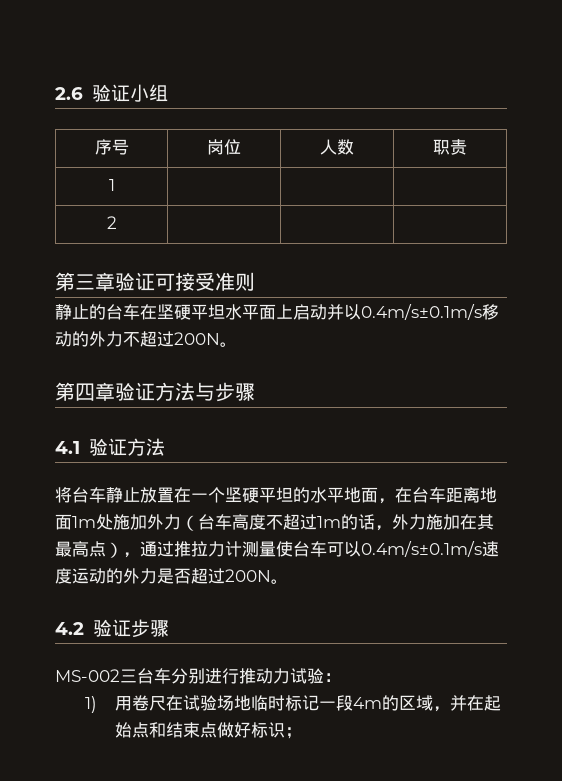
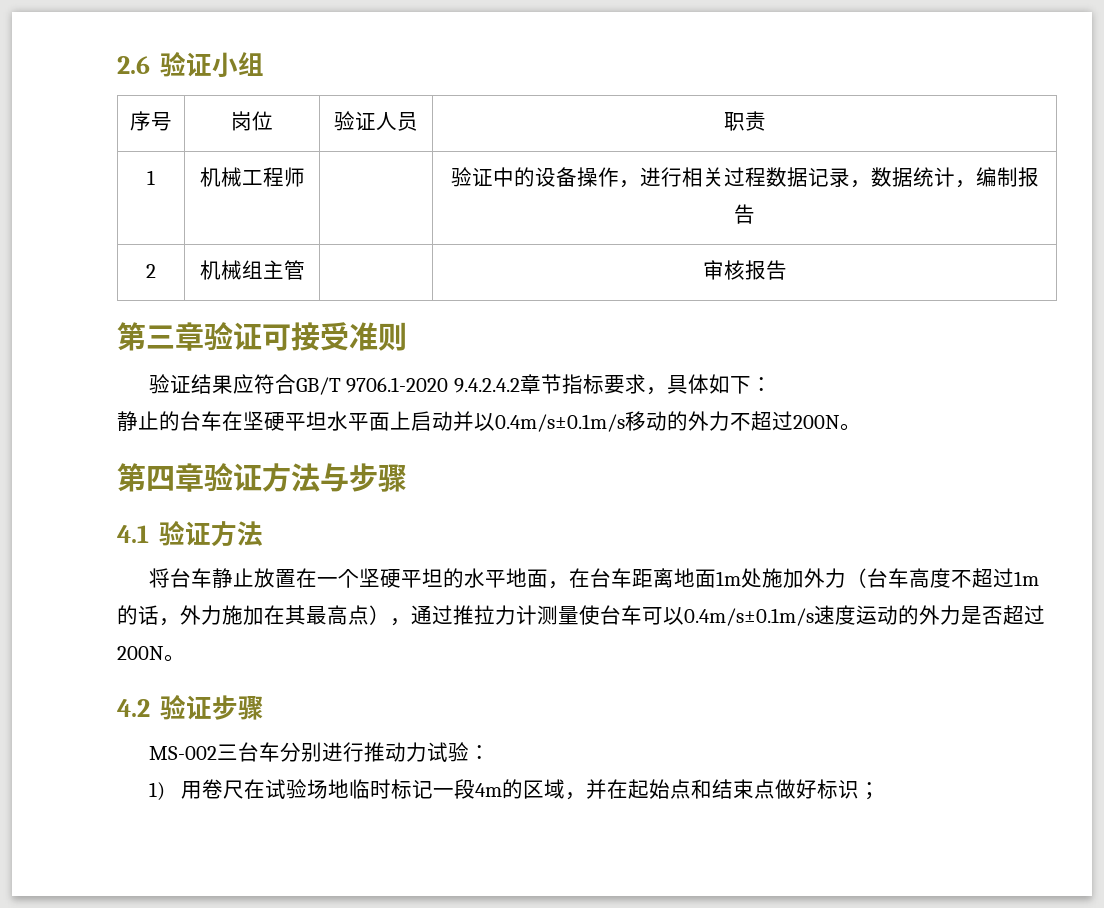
- 序号 | 岗位 | 人数 | 职责
+ 序号 | 岗位 | 验证人员 | 职责
- 1 | | |
- 2 | | |
+ 1 | 机械工程师 | | 验证中的设备操作，进行相关过程数据记录，数据统计，编制报告
+ 2 | 机械组主管 | | 审核报告
+ 验证结果应符合GB/T 9706.1-2020 9.4.2.4.2章节指标要求，具体如下：

